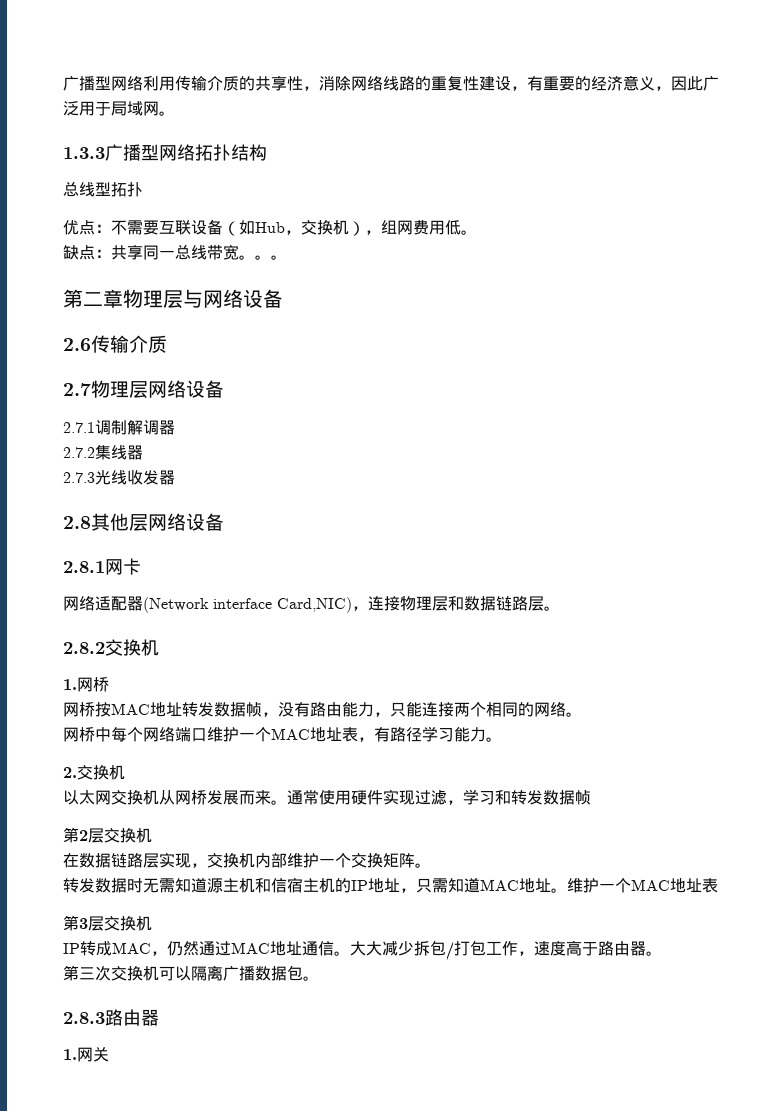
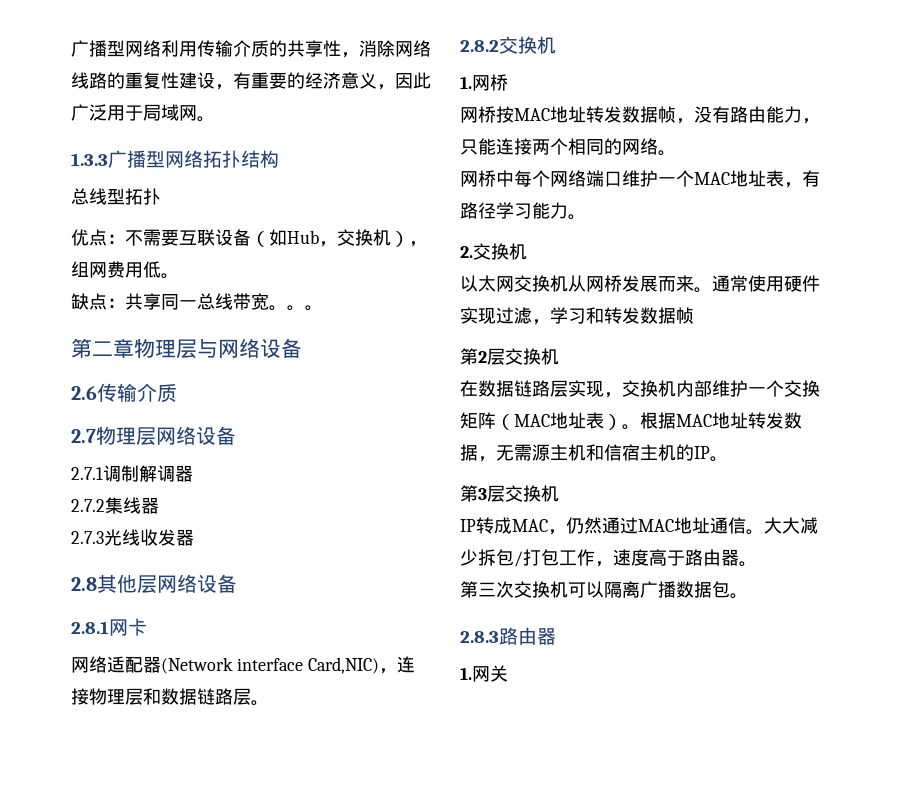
- 在数据链路层实现，交换机内部维护一个交换矩阵。
- 转发数据时无需知道源主机和信宿主机的IP地址，只需知道MAC地址。维护一个MAC地址表
+ 在数据链路层实现，交换机内部维护一个交换矩阵（MAC地址表）。根据MAC地址转发数据，无需源主机和信宿主机的IP。

